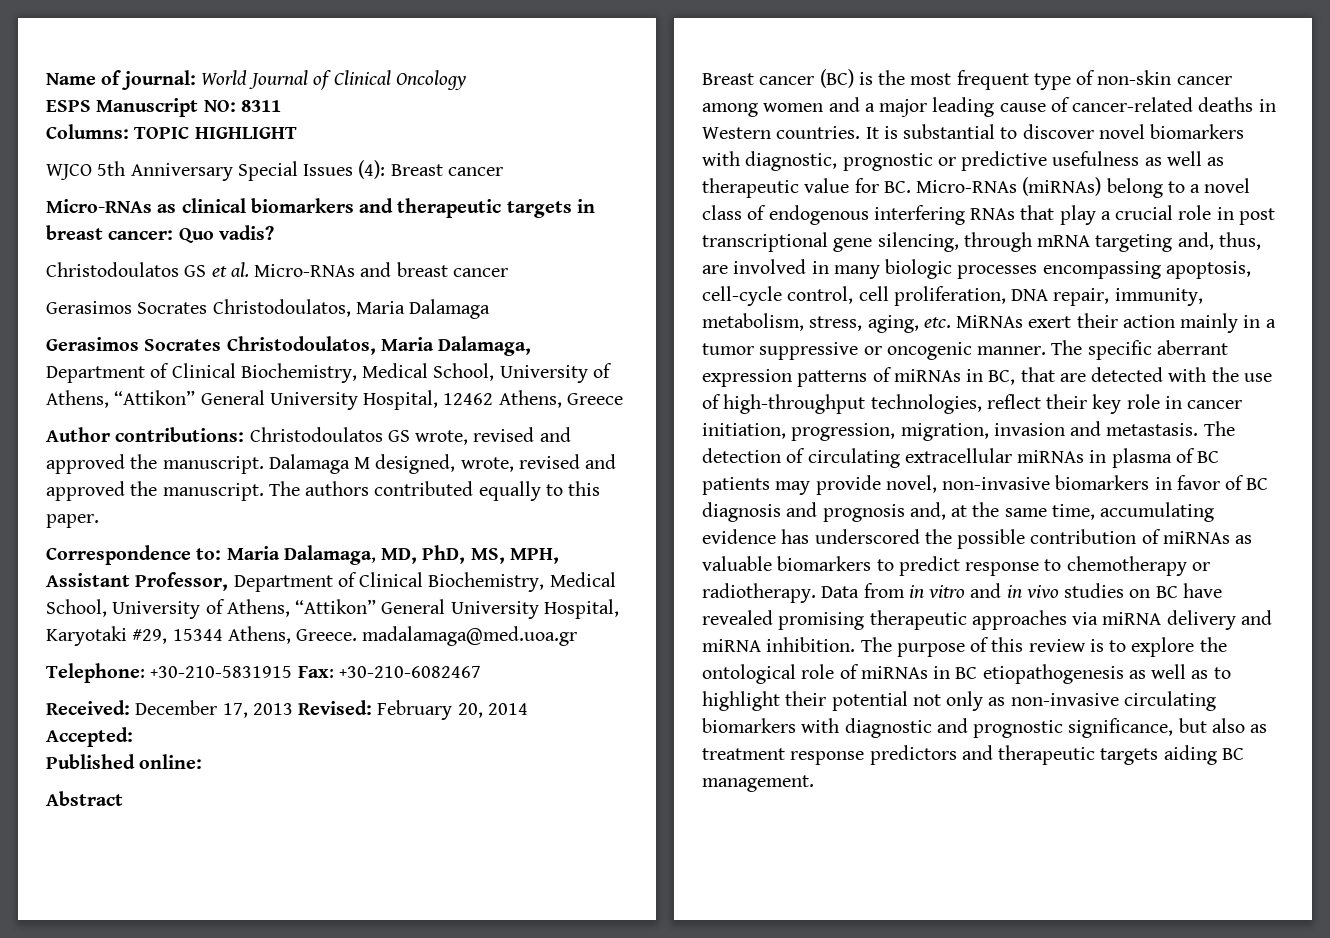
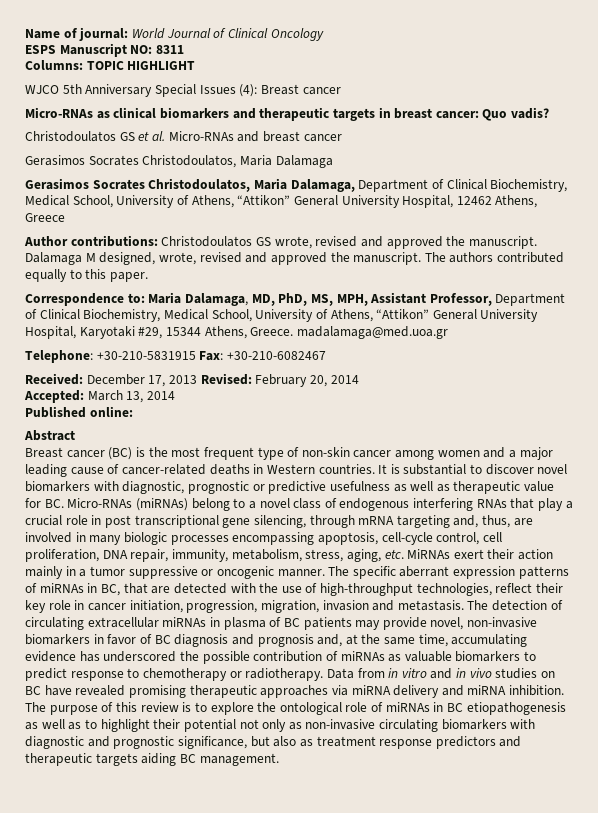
- Accepted:
+ Accepted: March 13, 2014

